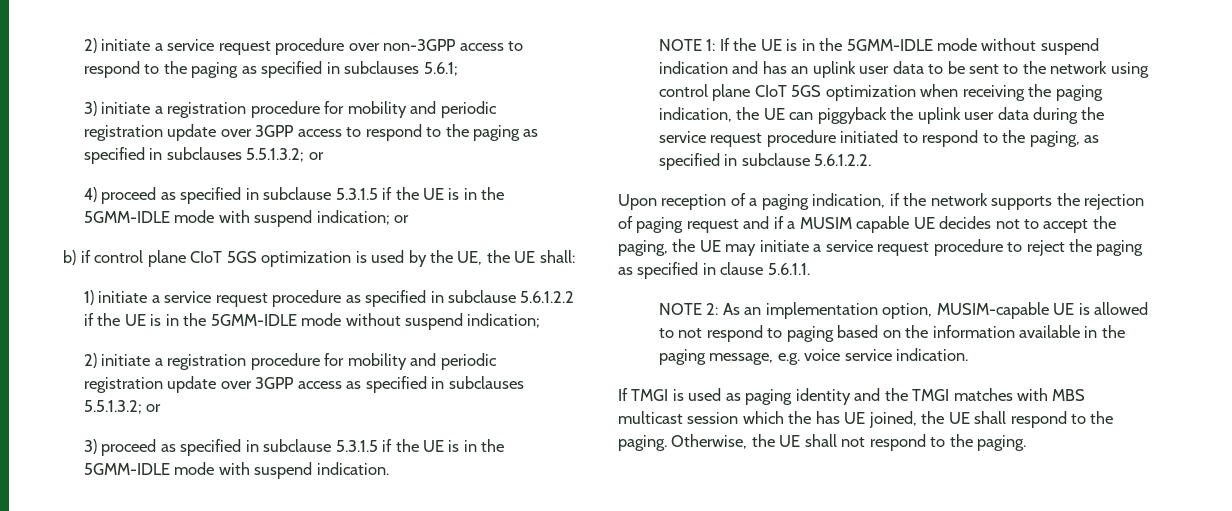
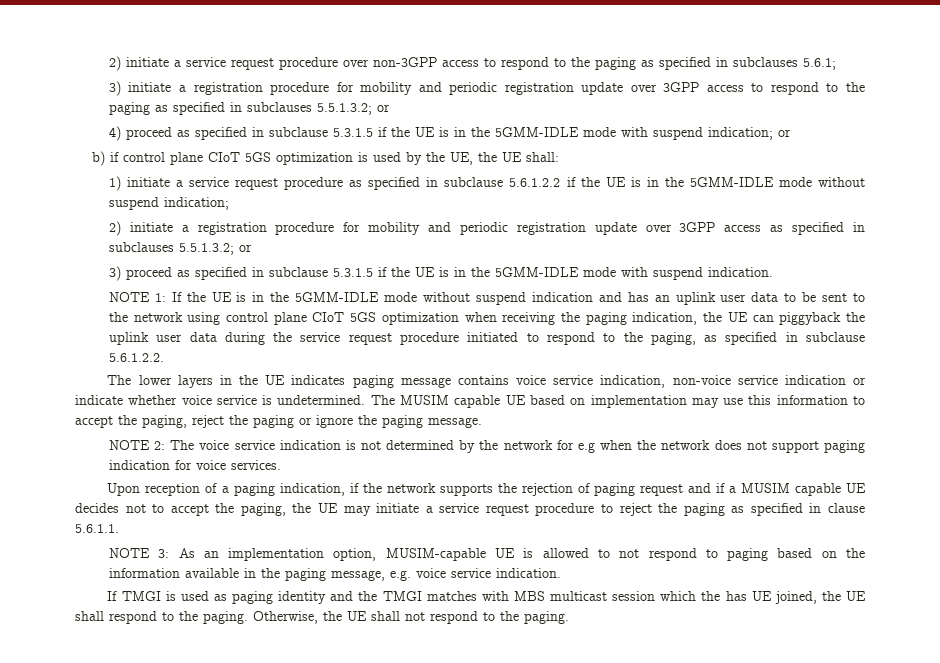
+ The lower layers in the UE indicates paging message contains voice service indication, non-voice service indication or indicate whether voice service is undetermined. The MUSIM capable UE based on implementation may use this information to accept the paging, reject the paging or ignore the paging message.
+ NOTE 2: The voice service indication is not determined by the network for e.g when the network does not support paging indication for voice services.
- NOTE 2: As an implementation option, MUSIM-capable UE is allowed to not respond to paging based on the information available in the paging message, e.g. voice service indication.
+ NOTE 3: As an implementation option, MUSIM-capable UE is allowed to not respond to paging based on the information available in the paging message, e.g. voice service indication.

